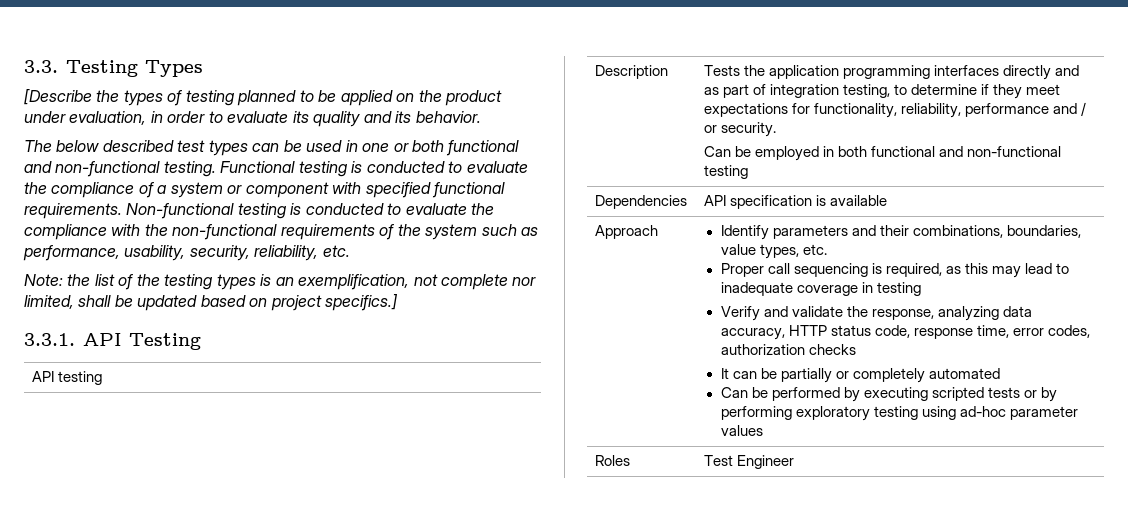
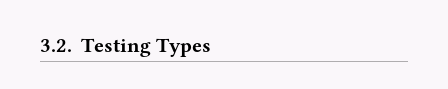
- 3.3. Testing Types
+ 3.2. Testing Types
- [Describe the types of testing planned to be applied on the product under evaluation, in order to evaluate its quality and its behavior.
- The below described test types can be used in one or both functional and non-functional testing. Functional testing is conducted to evaluate the compliance of a system or component with specified functional requirements. Non-functional testing is conducted to evaluate the compliance with the non-functional requirements of the system such as performance, usability, security, reliability, etc.
- Note: the list of the testing types is an exemplification, not complete nor limited, shall be updated based on project specifics.]
- 3.3.1. API Testing
- API testing
- Description | Tests the application programming interfaces directly and as part of integration testing, to determine if they meet expectations for functionality, reliability, performance and / or security.
- Can be employed in both functional and non-functional testing
- Dependencies | API specification is available
- Approach | Identify parameters and their combinations, boundaries, value types, etc.
- Proper call sequencing is required, as this may lead to inadequate coverage in testing
- Verify and validate the response, analyzing data accuracy, HTTP status code, response time, error codes, authorization checks
- It can be partially or completely automated
- Can be performed by executing scripted tests or by performing exploratory testing using ad-hoc parameter values
- Roles | Test Engineer

